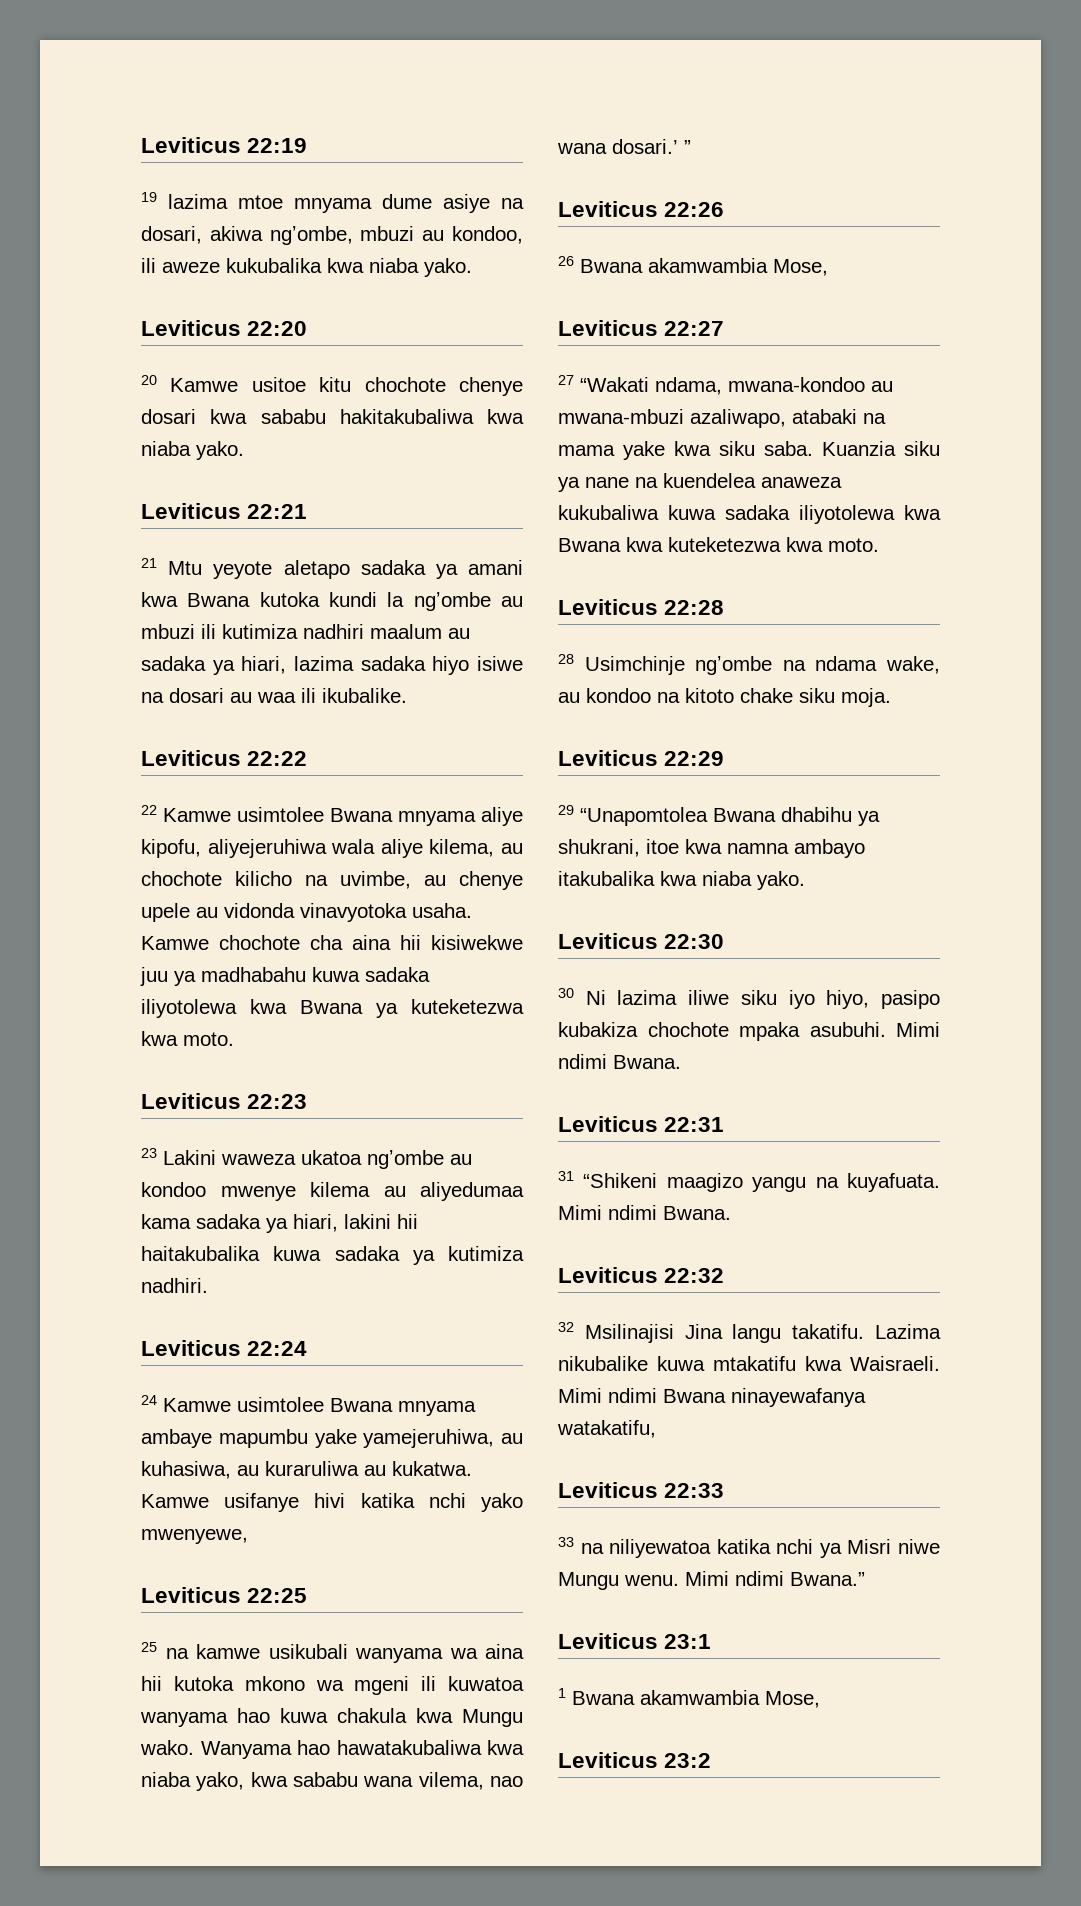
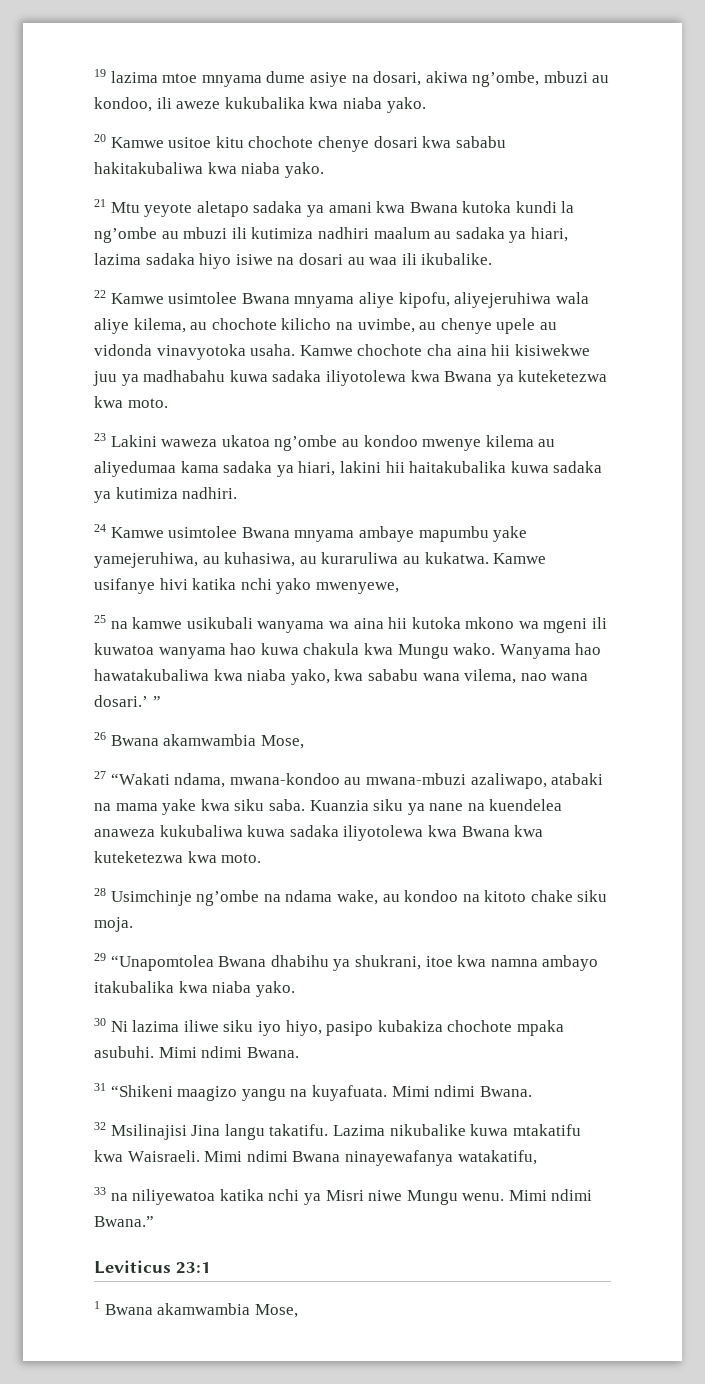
- Leviticus 22:19
- Leviticus 22:20
- Leviticus 22:21
- Leviticus 22:22
- Leviticus 22:23
- Leviticus 22:24
- Leviticus 22:25
- Leviticus 22:26
- Leviticus 22:27
- Leviticus 22:28
- Leviticus 22:29
- Leviticus 22:30
- Leviticus 22:31
- Leviticus 22:32
- Leviticus 22:33
- Leviticus 23:2

